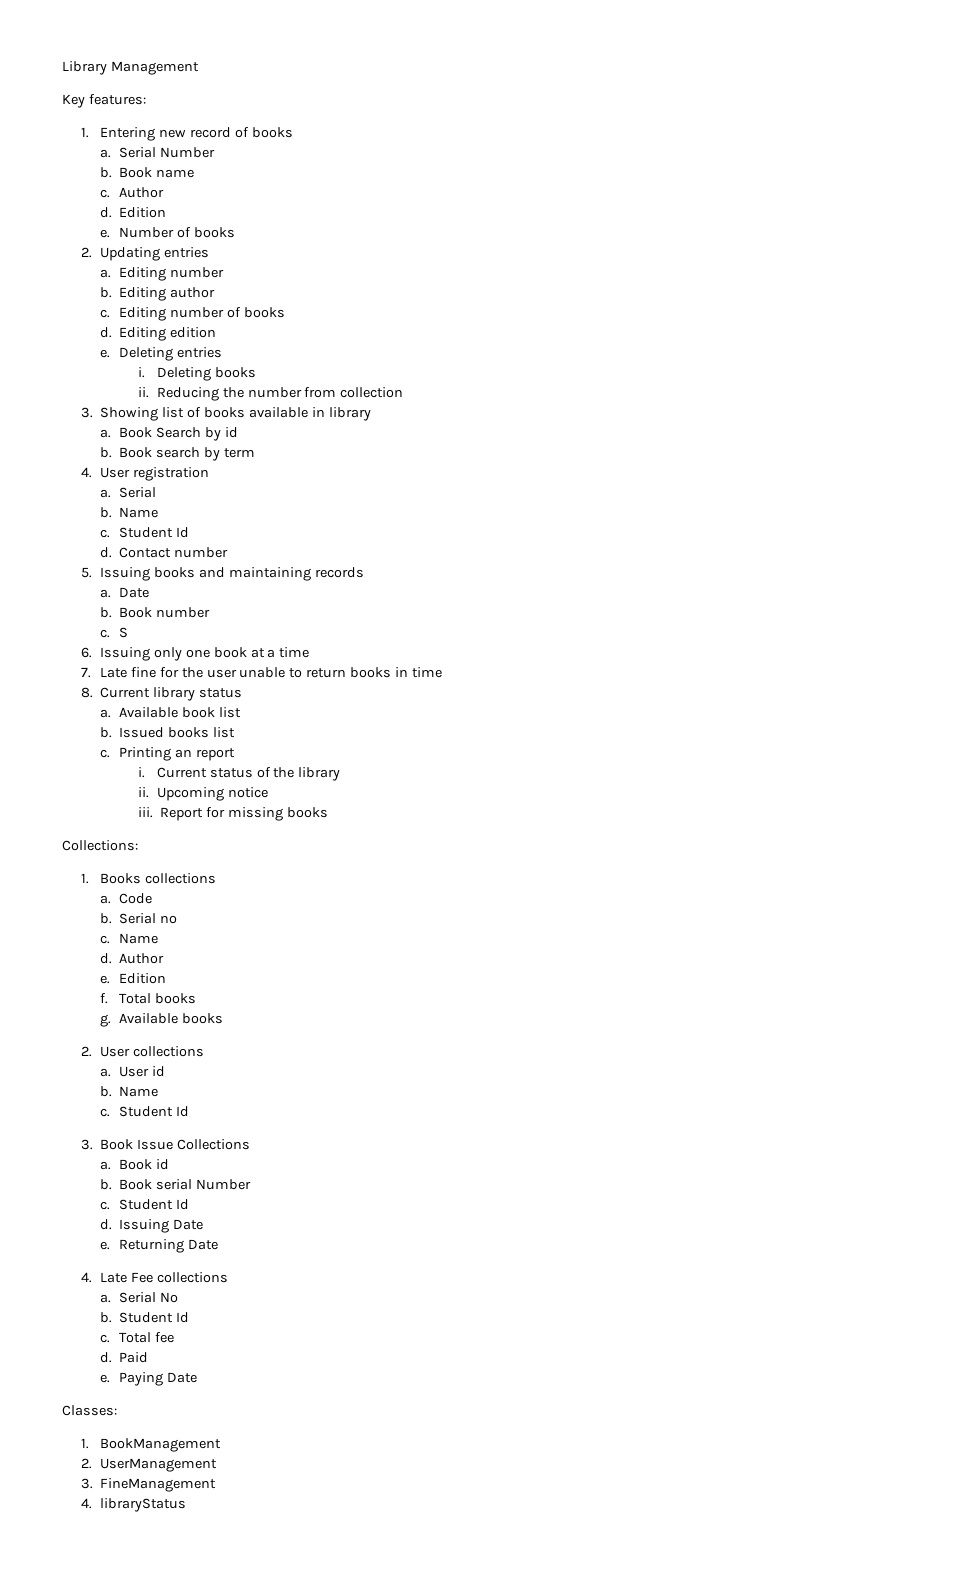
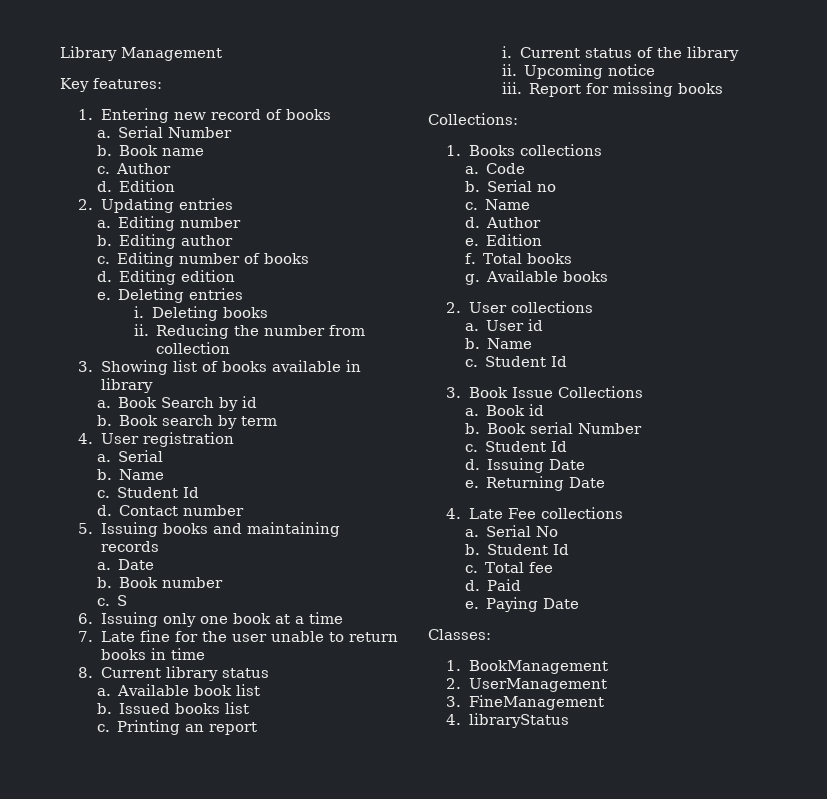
- e. Number of books

